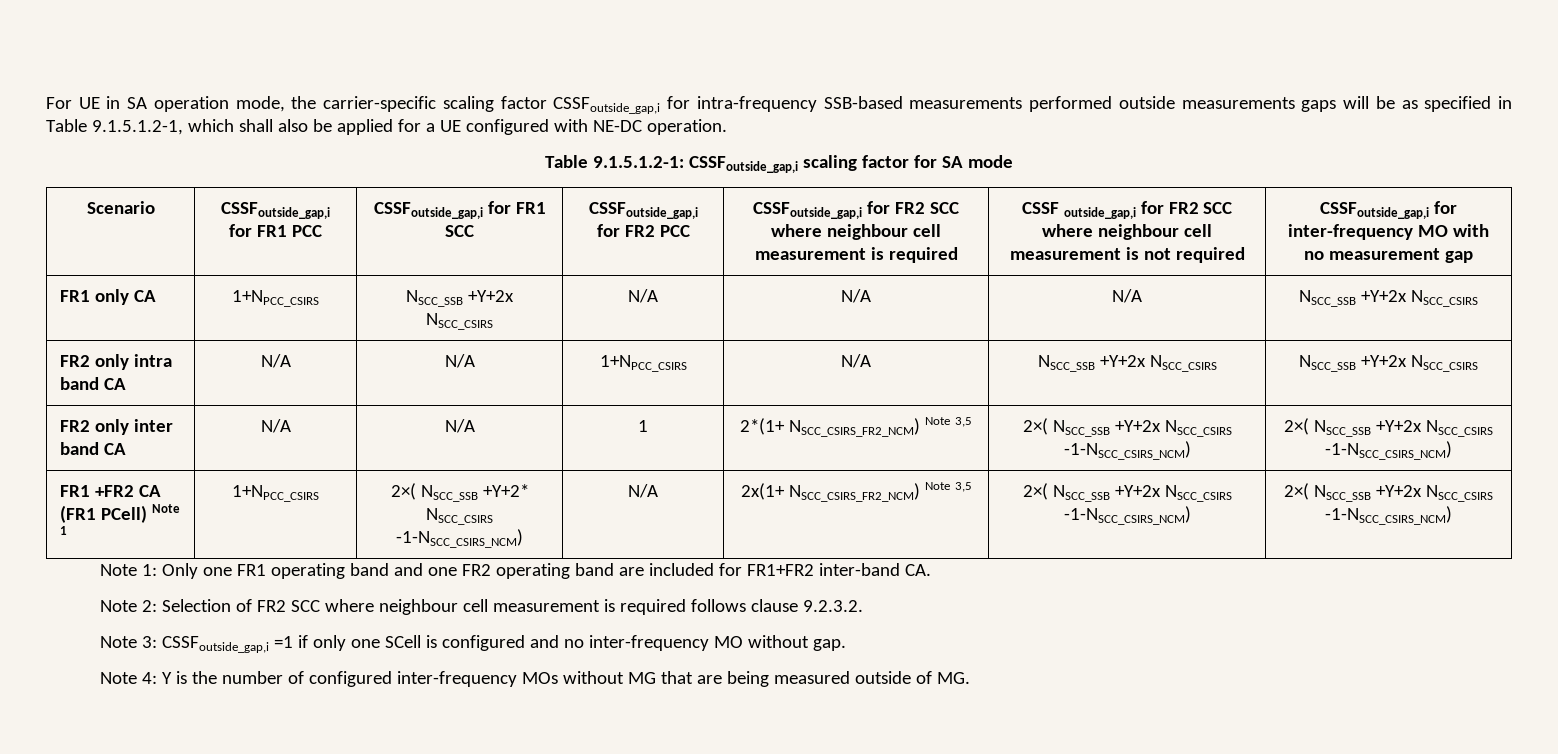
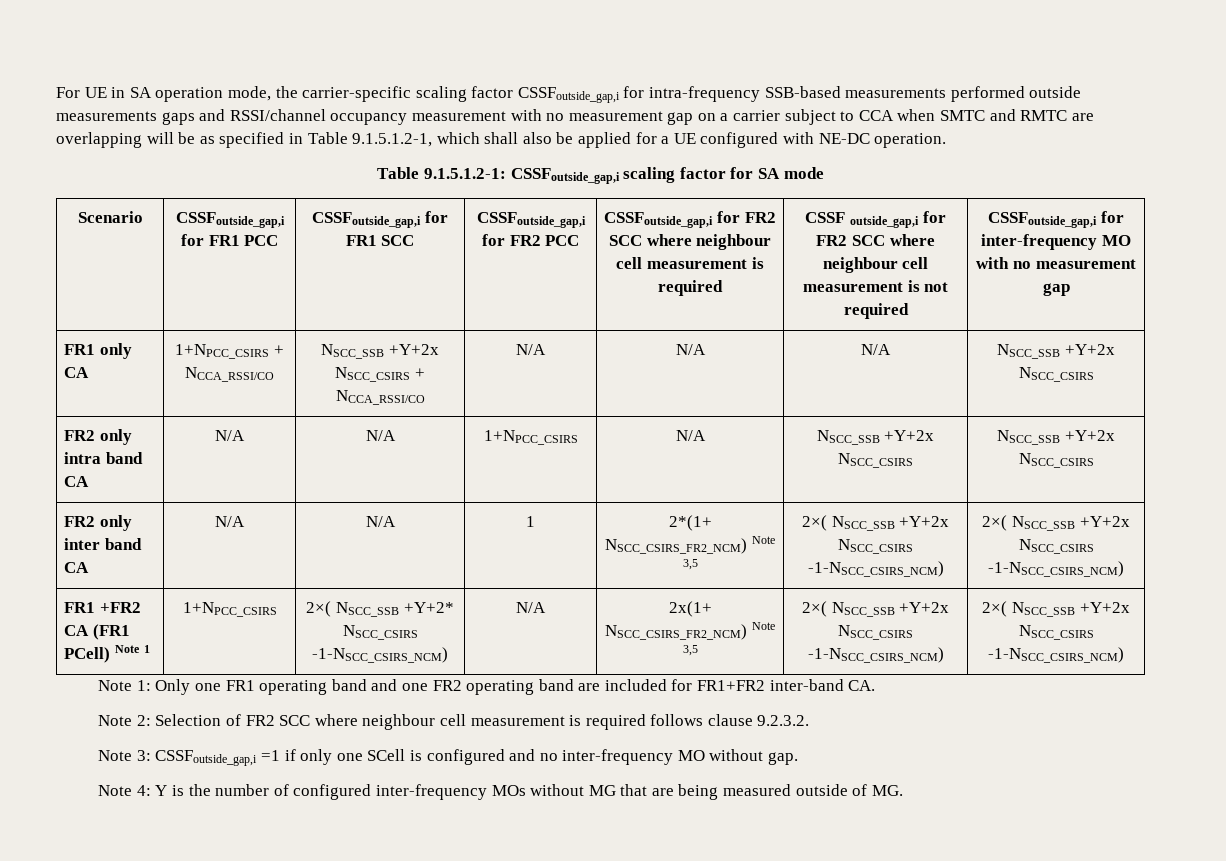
- For UE in SA operation mode, the carrier-specific scaling factor CSSFoutside_gap,i for intra-frequency SSB-based measurements performed outside measurements gaps will be as specified in Table 9.1.5.1.2-1, which shall also be applied for a UE configured with NE-DC operation.
+ For UE in SA operation mode, the carrier-specific scaling factor CSSFoutside_gap,i for intra-frequency SSB-based measurements performed outside measurements gaps and RSSI/channel occupancy measurement with no measurement gap on a carrier subject to CCA when SMTC and RMTC are overlapping will be as specified in Table 9.1.5.1.2-1, which shall also be applied for a UE configured with NE-DC operation.
- FR1 only CA | 1+NPCC_CSIRS | NSCC_SSB +Y+2x NSCC_CSIRS | N/A | N/A | N/A | NSCC_SSB +Y+2x NSCC_CSIRS
+ FR1 only CA | 1+NPCC_CSIRS + NCCA_RSSI/CO | NSCC_SSB +Y+2x NSCC_CSIRS + NCCA_RSSI/CO | N/A | N/A | N/A | NSCC_SSB +Y+2x NSCC_CSIRS

